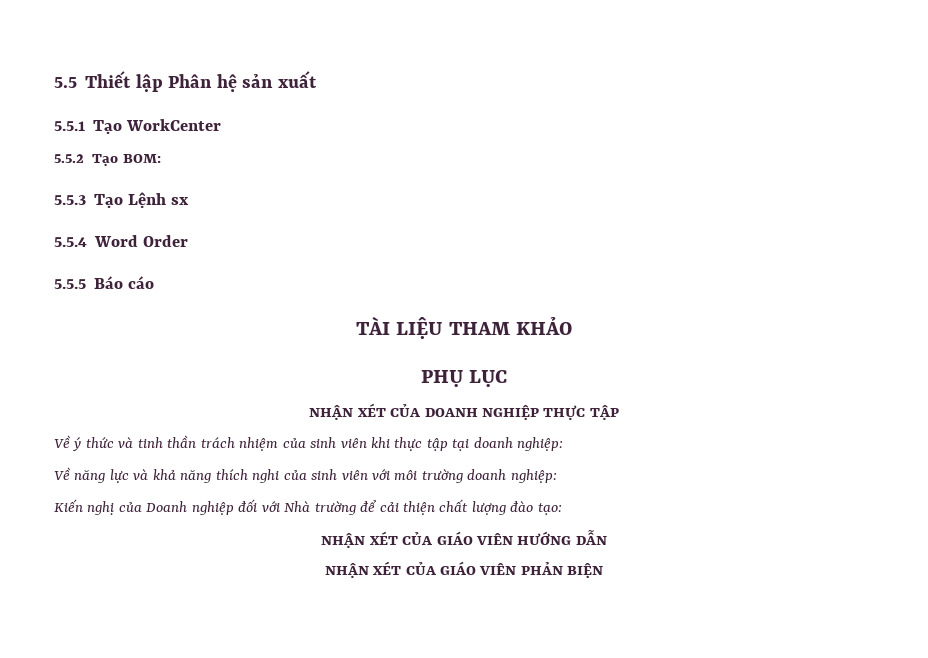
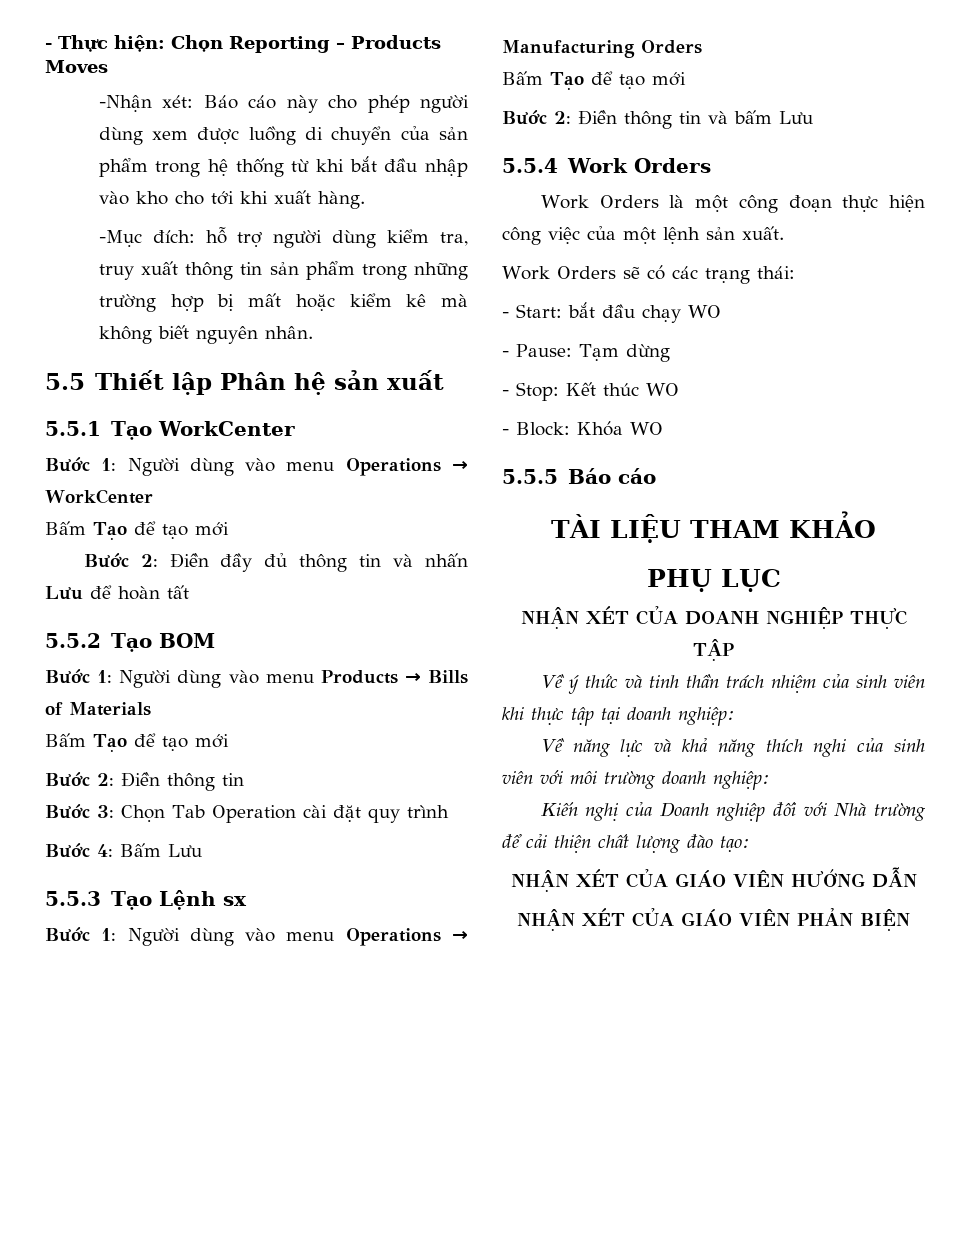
+ - Thực hiện: Chọn Reporting – Products Moves
+ -Nhận xét: Báo cáo này cho phép người dùng xem được luồng di chuyển của sản phẩm trong hệ thống từ khi bắt đầu nhập vào kho cho tới khi xuất hàng.
+ -Mục đích: hỗ trợ người dùng kiểm tra, truy xuất thông tin sản phẩm trong những trường hợp bị mất hoặc kiểm kê mà không biết nguyên nhân.
- 5.5.2 Tạo BOM:
+ Bước 1: Người dùng vào menu Operations → WorkCenter
+ Bấm Tạo để tạo mới
+ Bước 2: Điền đầy đủ thông tin và nhấn Lưu để hoàn tất
+ 5.5.2 Tạo BOM
+ Bước 1: Người dùng vào menu Products → Bills of Materials
+ Bấm Tạo để tạo mới
+ Bước 2: Điền thông tin
+ Bước 3: Chọn Tab Operation cài đặt quy trình
+ Bước 4: Bấm Lưu
  5.5.3 Tạo Lệnh sx
- 5.5.4 Word Order
+ Bước 1: Người dùng vào menu Operations → Manufacturing Orders
+ Bấm Tạo để tạo mới
+ Bước 2: Điền thông tin và bấm Lưu
+ 5.5.4 Work Orders
+ Work Orders là một công đoạn thực hiện công việc của một lệnh sản xuất.
+ Work Orders sẽ có các trạng thái:
+ - Start: bắt đầu chạy WO
+ - Pause: Tạm dừng
+ - Stop: Kết thúc WO
+ - Block: Khóa WO

